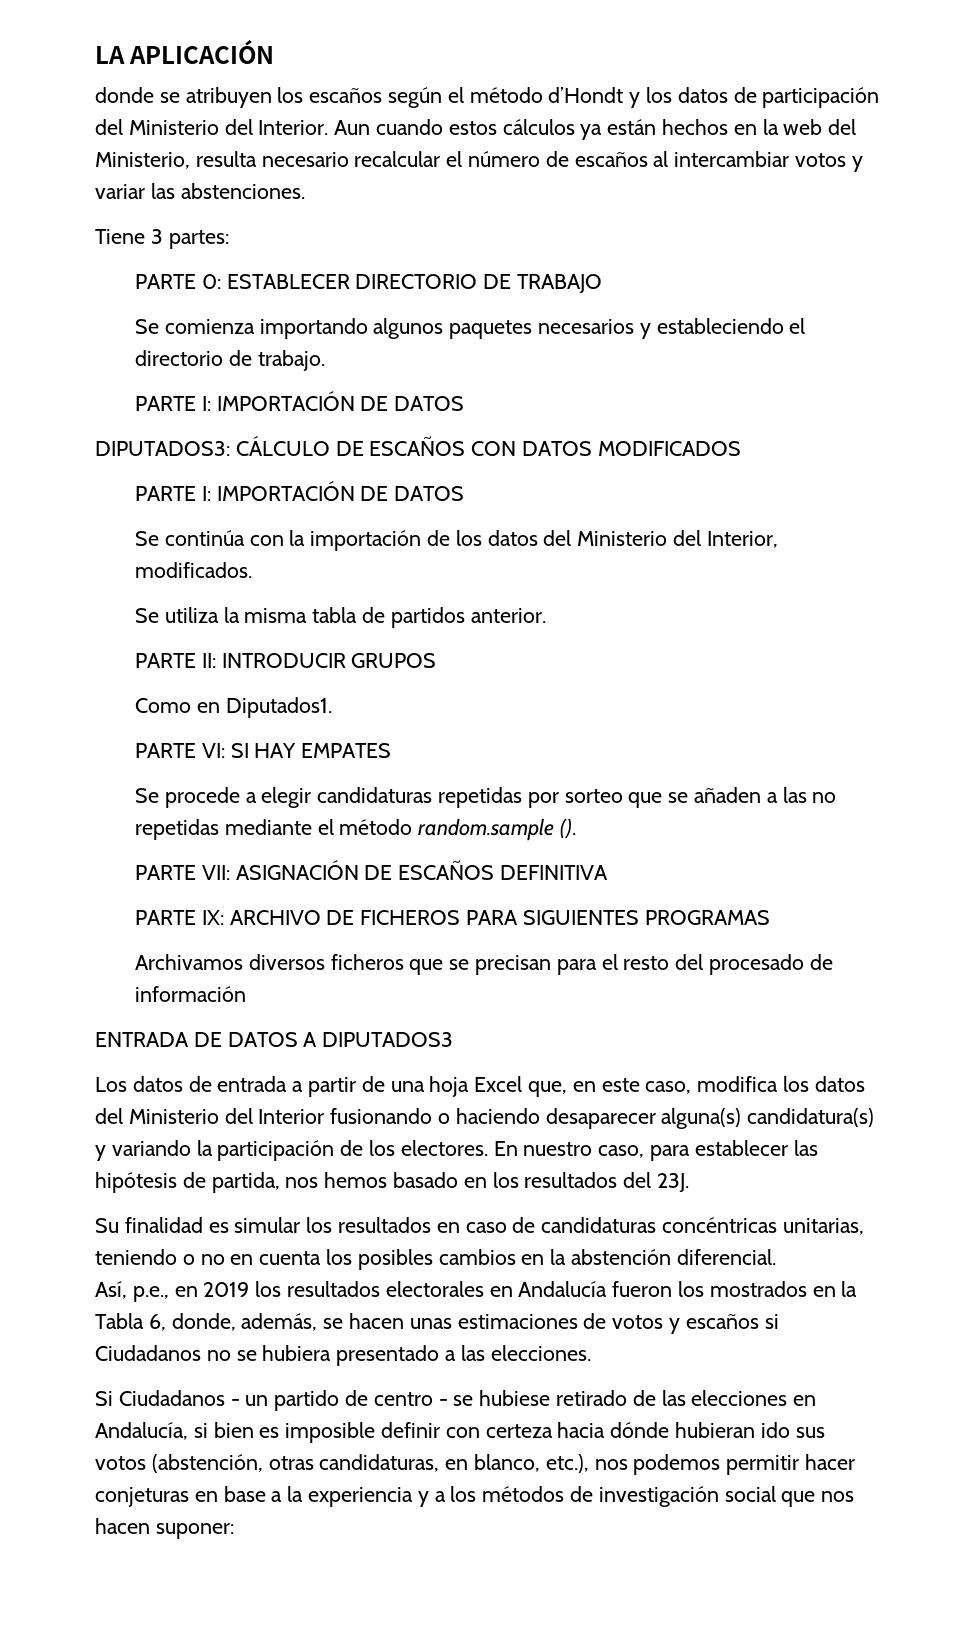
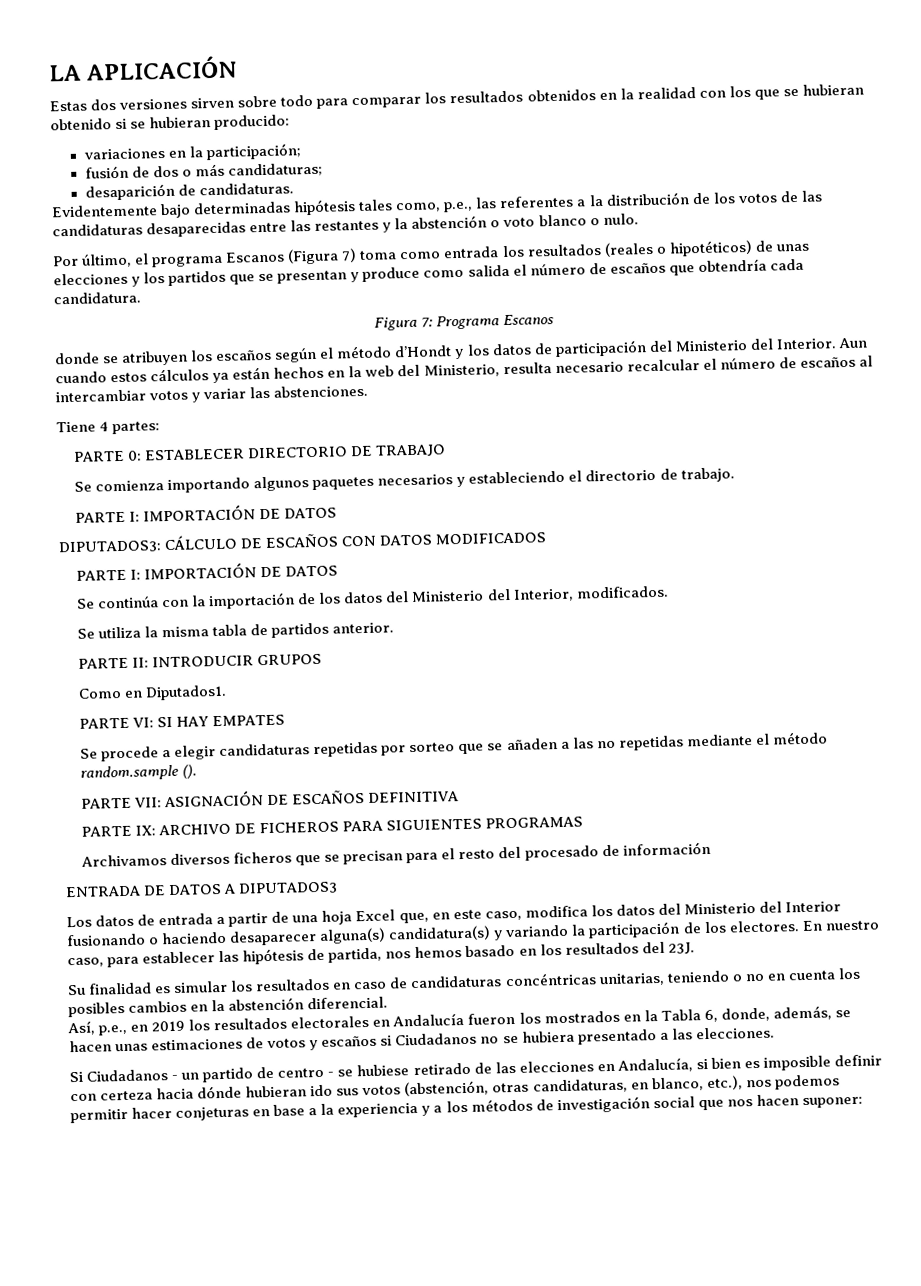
+ Estas dos versiones sirven sobre todo para comparar los resultados obtenidos en la realidad con los que se hubieran obtenido si se hubieran producido:
+ variaciones en la participación;
+ fusión de dos o más candidaturas;
+ desaparición de candidaturas.
+ Evidentemente bajo determinadas hipótesis tales como, p.e., las referentes a la distribución de los votos de las candidaturas desaparecidas entre las restantes y la abstención o voto blanco o nulo.
+ Por último, el programa Escanos (Figura 7) toma como entrada los resultados (reales o hipotéticos) de unas elecciones y los partidos que se presentan y produce como salida el número de escaños que obtendría cada candidatura.
+ Figura 7: Programa Escanos
- Tiene 3 partes:
+ Tiene 4 partes:

